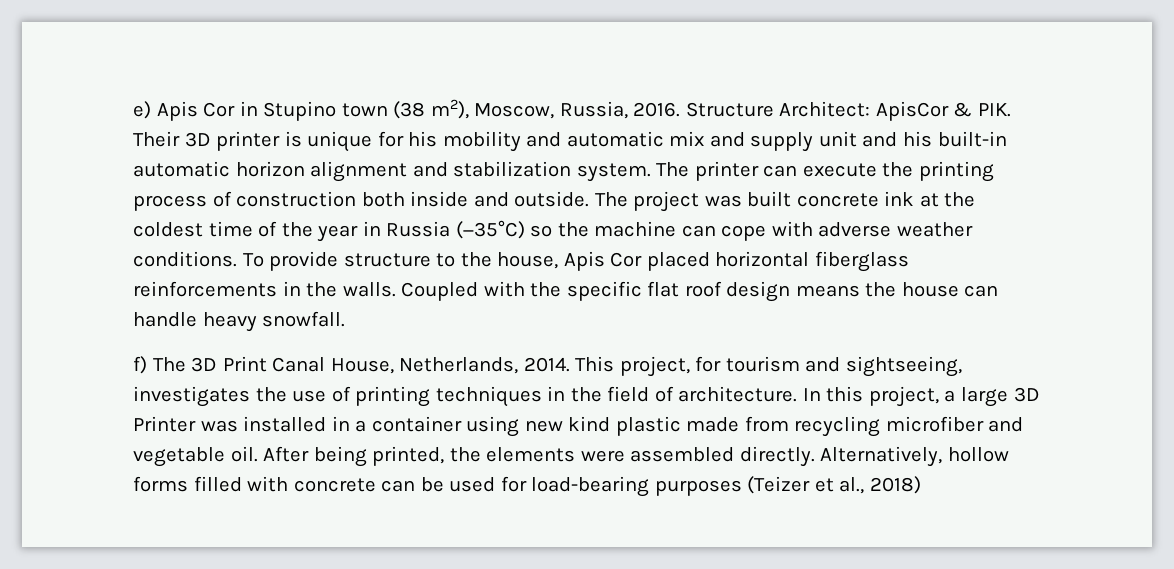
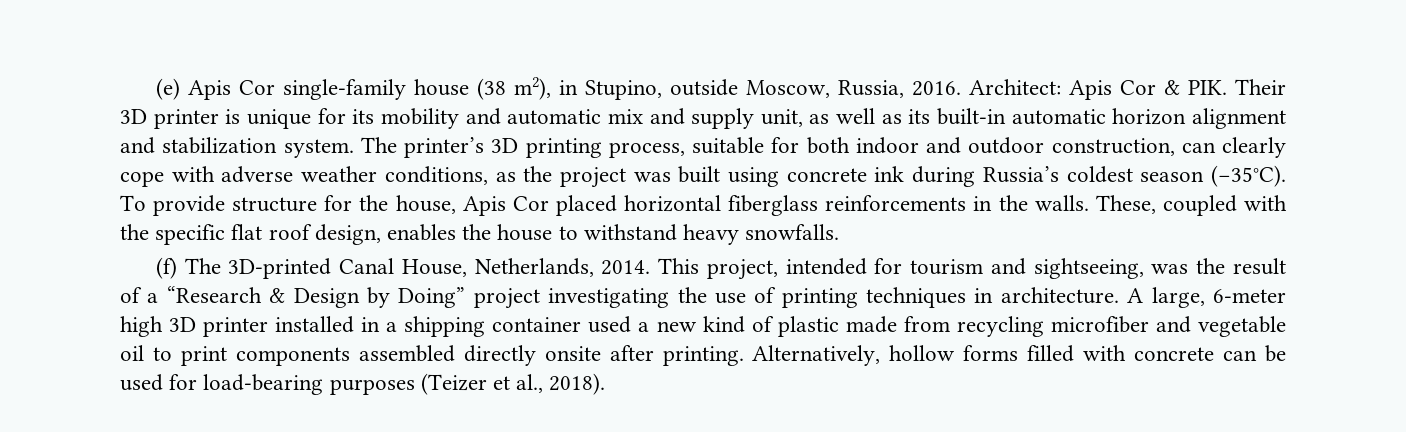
- e) Apis Cor in Stupino town (38 m2), Moscow, Russia, 2016. Structure Architect: ApisCor & PIK. Their 3D printer is unique for his mobility and automatic mix and supply unit and his built-in automatic horizon alignment and stabilization system.
+ (e) Apis Cor single-family house (38 m2), in Stupino, outside Moscow, Russia, 2016. Architect: Apis Cor & PIK. Their 3D printer is unique for its mobility and automatic mix and supply unit, as well as its built-in automatic horizon alignment and stabilization system.
- The printer can execute the printing process of construction both inside and outside. The project was built concrete ink at the coldest time of the year in Russia (−35°C) so the machine can cope with adverse weather conditions.
+ The printer’s 3D printing process, suitable for both indoor and outdoor construction, can clearly cope with adverse weather conditions, as the project was built using concrete ink during Russia’s coldest season (−35°C).
- To provide structure to the house, Apis Cor placed horizontal fiberglass reinforcements in the walls.
+ To provide structure for the house, Apis Cor placed horizontal fiberglass reinforcements in the walls.
- Coupled with the specific flat roof design means the house can handle heavy snowfall.
- f) The 3D Print Canal House, Netherlands, 2014.
+ These, coupled with the specific flat roof design, enables the house to withstand heavy snowfalls.
+ (f) The 3D-printed Canal House, Netherlands, 2014.
- This project, for tourism and sightseeing, investigates the use of printing techniques in the field of architecture. In this project, a large 3D Printer was installed in a container using new kind plastic made from recycling microfiber and vegetable oil. After being printed, the elements were assembled directly.
+ This project, intended for tourism and sightseeing, was the result of a “Research & Design by Doing” project investigating the use of printing techniques in architecture. A large, 6-meter high 3D printer installed in a shipping container used a new kind of plastic made from recycling microfiber and vegetable oil to print components assembled directly onsite after printing.
- Alternatively, hollow forms filled with concrete can be used for load-bearing purposes (Teizer et al., 2018)
+ Alternatively, hollow forms filled with concrete can be used for load-bearing purposes (Teizer et al., 2018).

